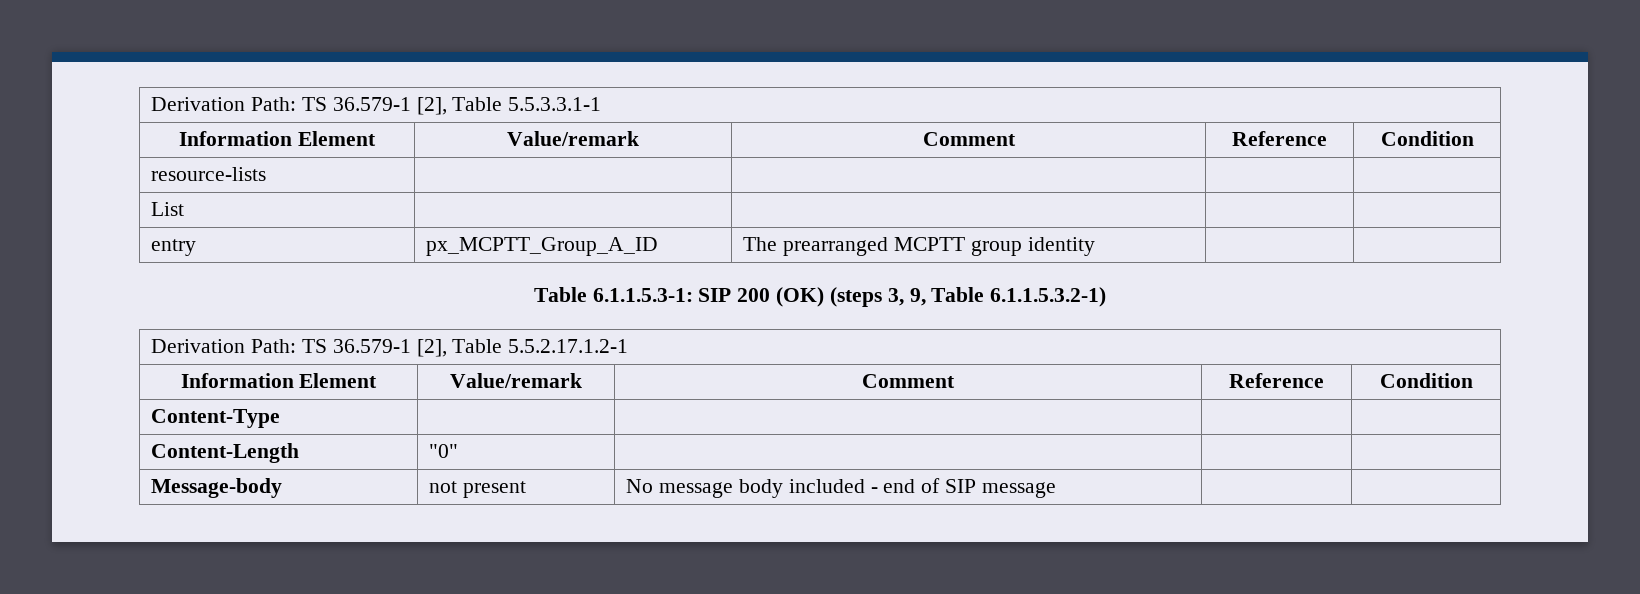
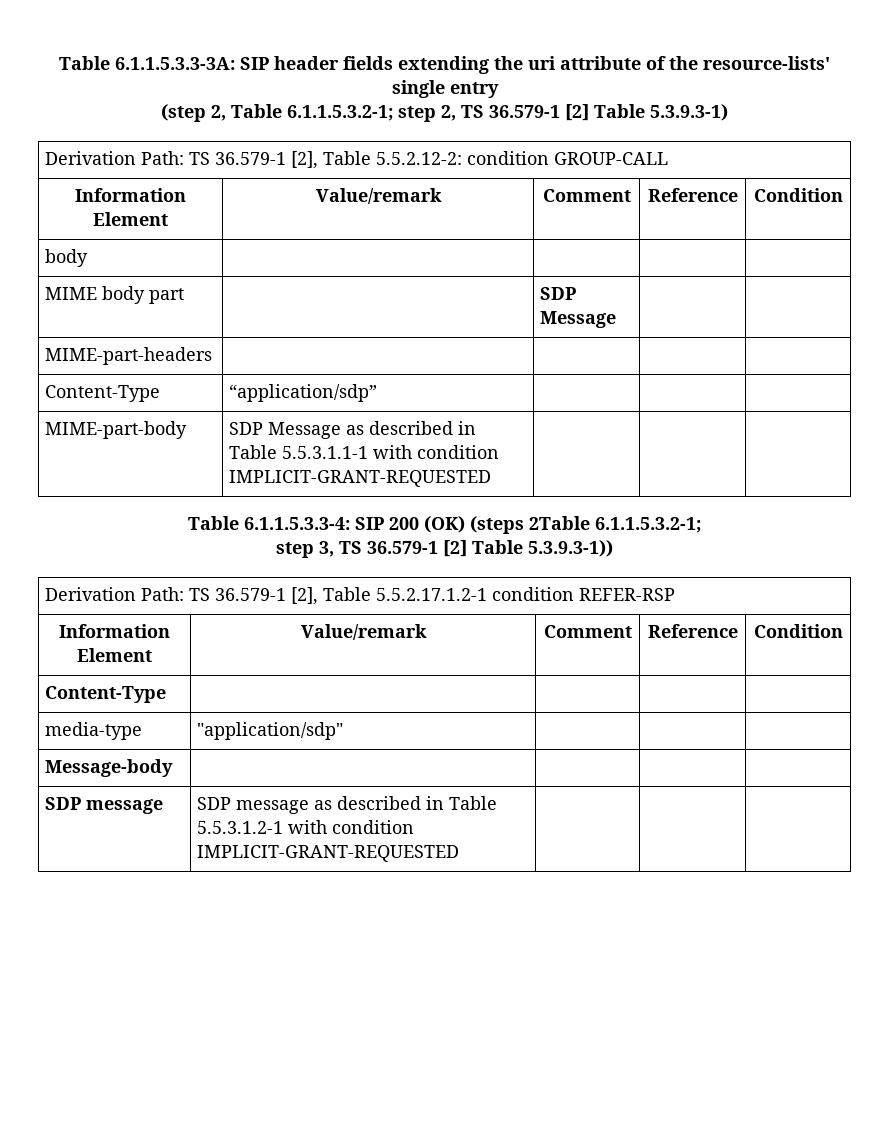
- Derivation Path: TS 36.579-1 [2], Table 5.5.3.3.1-1
+ Table 6.1.1.5.3.3-3A: SIP header fields extending the uri attribute of the resource-lists' single entry
+ (step 2, Table 6.1.1.5.3.2-1; step 2, TS 36.579-1 [2] Table 5.3.9.3-1)
+ Derivation Path: TS 36.579-1 [2], Table 5.5.2.12-2: condition GROUP-CALL
  Information Element | Value/remark | Comment | Reference | Condition
- resource-lists | | | |
- List | | | |
- entry | px_MCPTT_Group_A_ID | The prearranged MCPTT group identity | |
- Table 6.1.1.5.3-1: SIP 200 (OK) (steps 3, 9, Table 6.1.1.5.3.2-1)
+ body | | | |
+ MIME body part | | SDP Message | |
+ MIME-part-headers | | | |
+ Content-Type | “application/sdp” | | |
+ MIME-part-body | SDP Message as described in Table 5.5.3.1.1-1 with condition IMPLICIT-GRANT-REQUESTED | | |
+ Table 6.1.1.5.3.3-4: SIP 200 (OK) (steps 2Table 6.1.1.5.3.2-1;
+ step 3, TS 36.579-1 [2] Table 5.3.9.3-1))
- Derivation Path: TS 36.579-1 [2], Table 5.5.2.17.1.2-1
+ Derivation Path: TS 36.579-1 [2], Table 5.5.2.17.1.2-1 condition REFER-RSP
- Content-Length | "0" | | |
+ media-type | "application/sdp" | | |
- Message-body | not present | No message body included - end of SIP message | |
+ Message-body | | | |
+ SDP message | SDP message as described in Table 5.5.3.1.2-1 with condition IMPLICIT-GRANT-REQUESTED | | |

